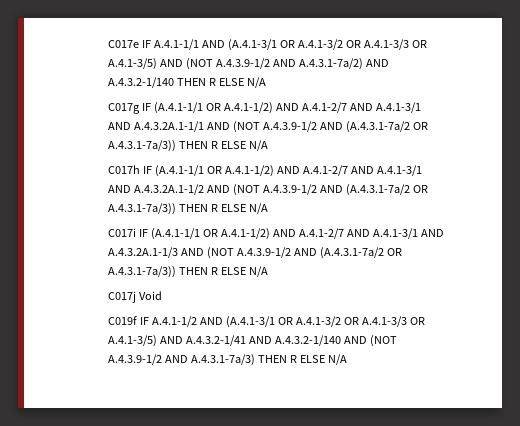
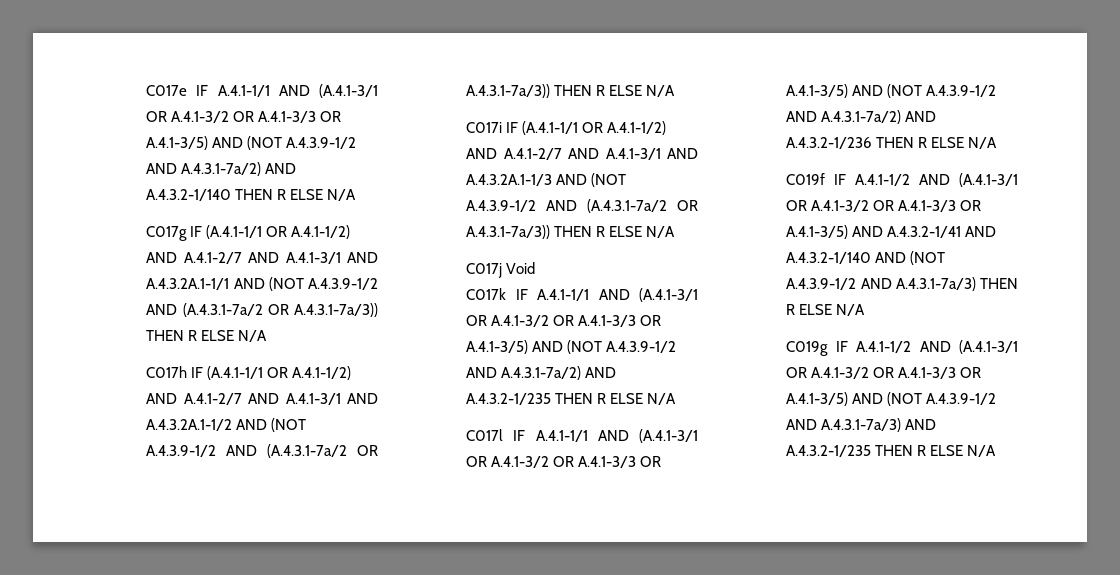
+ C017k IF A.4.1-1/1 AND (A.4.1-3/1 OR A.4.1-3/2 OR A.4.1-3/3 OR A.4.1-3/5) AND (NOT A.4.3.9-1/2 AND A.4.3.1-7a/2) AND A.4.3.2-1/235 THEN R ELSE N/A
+ C017l IF A.4.1-1/1 AND (A.4.1-3/1 OR A.4.1-3/2 OR A.4.1-3/3 OR A.4.1-3/5) AND (NOT A.4.3.9-1/2 AND A.4.3.1-7a/2) AND A.4.3.2-1/236 THEN R ELSE N/A
+ C019g IF A.4.1-1/2 AND (A.4.1-3/1 OR A.4.1-3/2 OR A.4.1-3/3 OR A.4.1-3/5) AND (NOT A.4.3.9-1/2 AND A.4.3.1-7a/3) AND A.4.3.2-1/235 THEN R ELSE N/A

